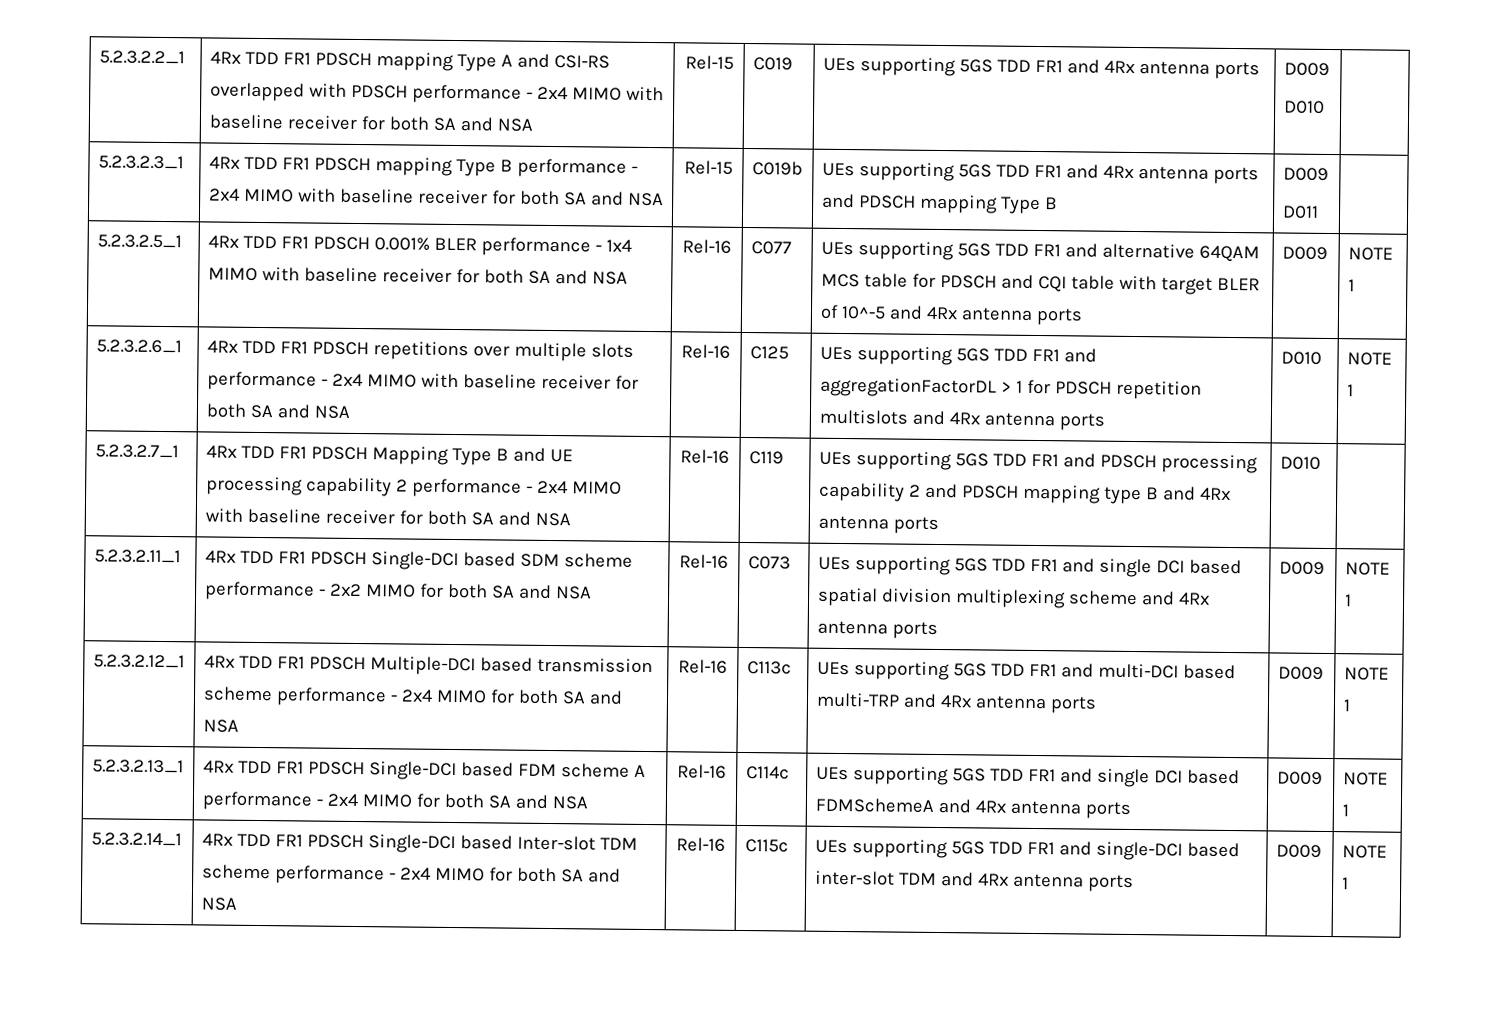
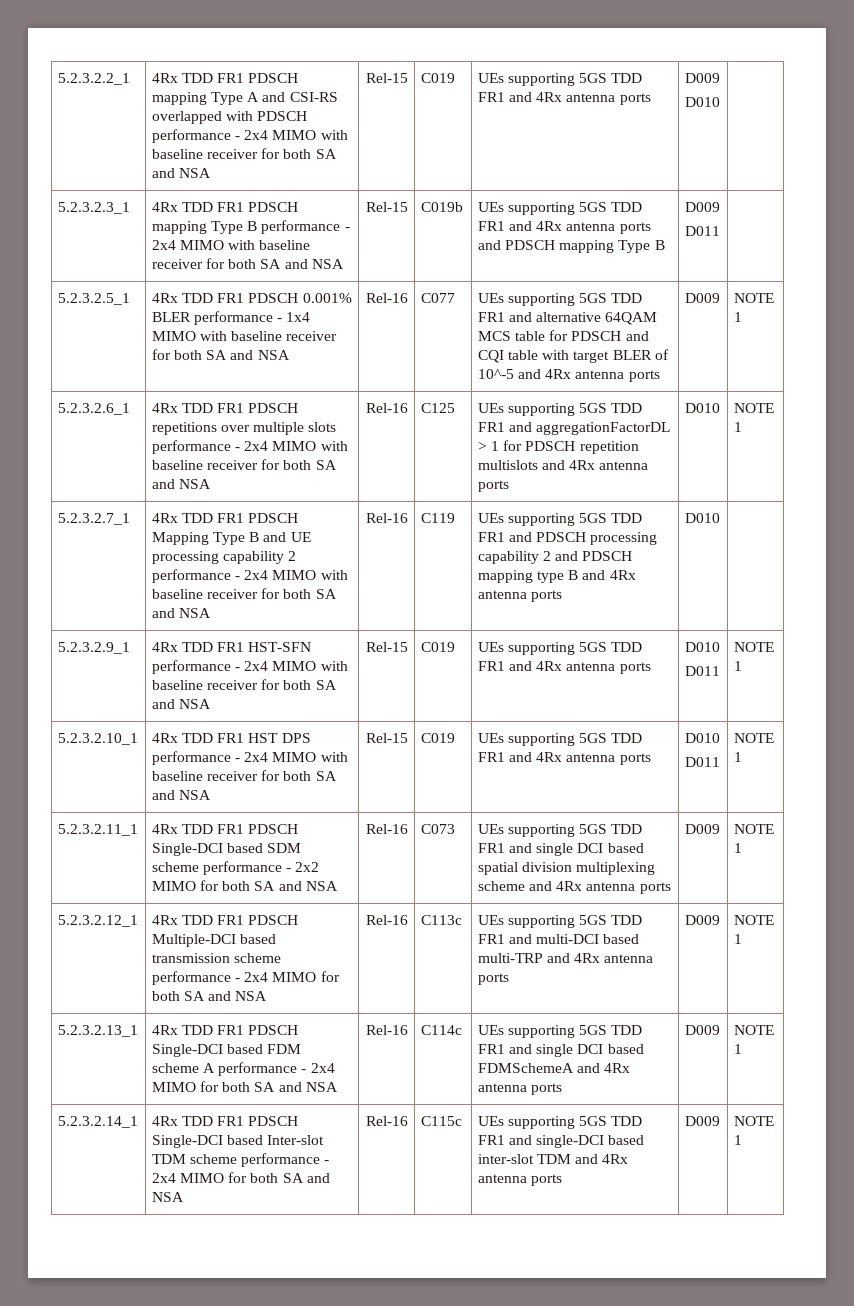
+ 5.2.3.2.9_1 | 4Rx TDD FR1 HST-SFN performance - 2x4 MIMO with baseline receiver for both SA and NSA | Rel-15 | C019 | UEs supporting 5GS TDD FR1 and 4Rx antenna ports | D010
+ D011 | NOTE 1
+ 5.2.3.2.10_1 | 4Rx TDD FR1 HST DPS performance - 2x4 MIMO with baseline receiver for both SA and NSA | Rel-15 | C019 | UEs supporting 5GS TDD FR1 and 4Rx antenna ports | D010
+ D011 | NOTE 1

